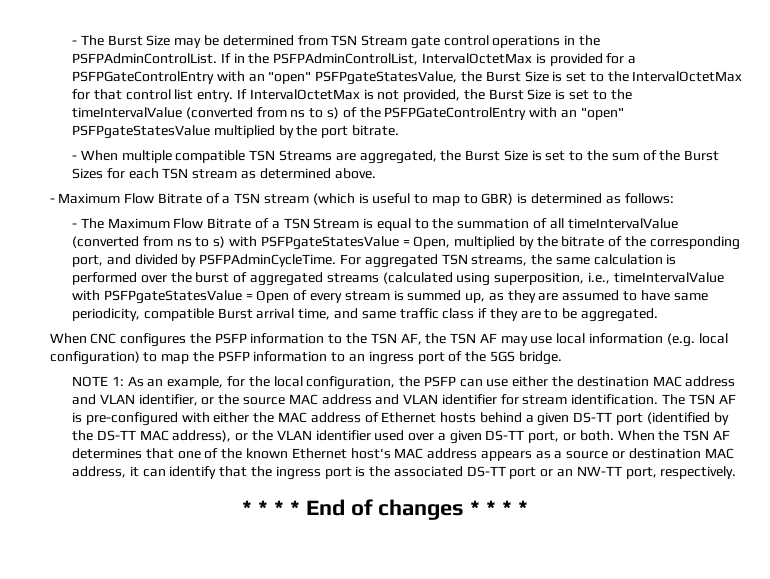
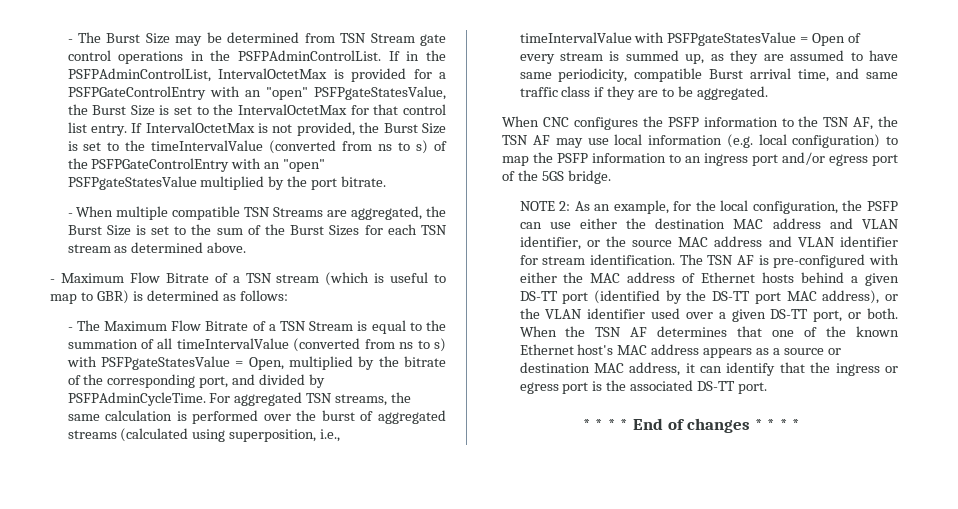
- When CNC configures the PSFP information to the TSN AF, the TSN AF may use local information (e.g. local configuration) to map the PSFP information to an ingress port of the 5GS bridge.
+ When CNC configures the PSFP information to the TSN AF, the TSN AF may use local information (e.g. local configuration) to map the PSFP information to an ingress port and/or egress port of the 5GS bridge.
- NOTE 1: As an example, for the local configuration, the PSFP can use either the destination MAC address and VLAN identifier, or the source MAC address and VLAN identifier for stream identification.
+ NOTE 2: As an example, for the local configuration, the PSFP can use either the destination MAC address and VLAN identifier, or the source MAC address and VLAN identifier for stream identification.
- The TSN AF is pre-configured with either the MAC address of Ethernet hosts behind a given DS-TT port (identified by the DS-TT MAC address), or the VLAN identifier used over a given DS-TT port, or both.
+ The TSN AF is pre-configured with either the MAC address of Ethernet hosts behind a given DS-TT port (identified by the DS-TT port MAC address), or the VLAN identifier used over a given DS-TT port, or both.
- When the TSN AF determines that one of the known Ethernet host's MAC address appears as a source or destination MAC address, it can identify that the ingress port is the associated DS-TT port or an NW-TT port, respectively.
+ When the TSN AF determines that one of the known Ethernet host's MAC address appears as a source or destination MAC address, it can identify that the ingress or egress port is the associated DS-TT port.

